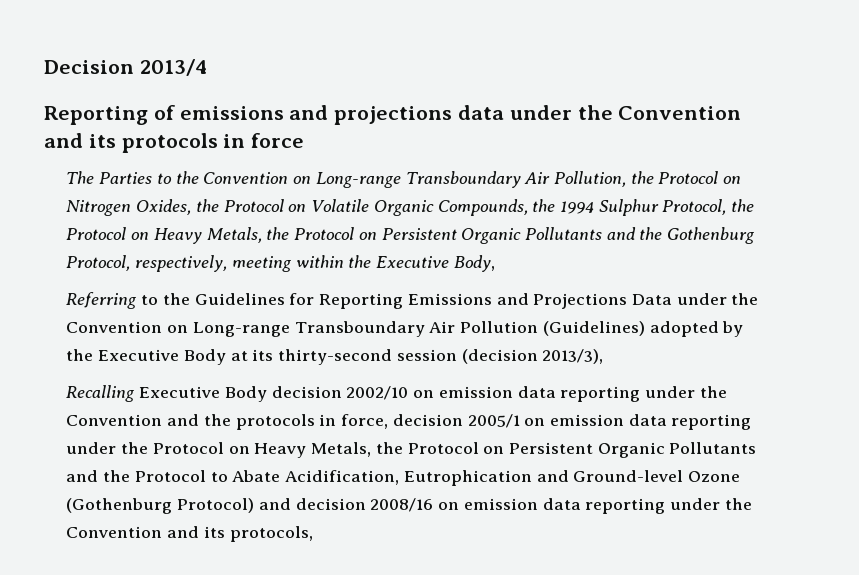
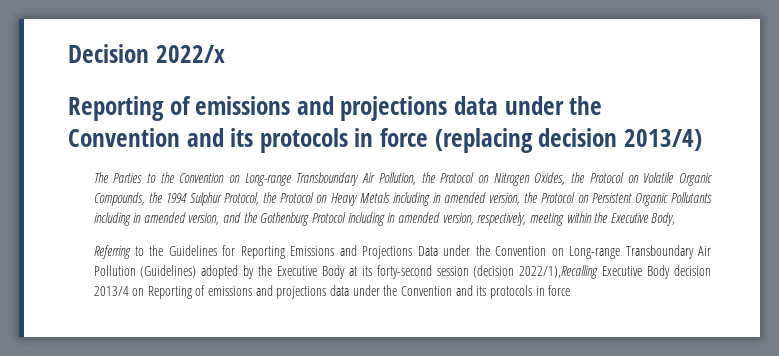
- Decision 2013/4
+ Decision 2022/x
- Reporting of emissions and projections data under the Convention and its protocols in force
+ Reporting of emissions and projections data under the Convention and its protocols in force (replacing decision 2013/4)
- The Parties to the Convention on Long-range Transboundary Air Pollution, the Protocol on Nitrogen Oxides, the Protocol on Volatile Organic Compounds, the 1994 Sulphur Protocol, the Protocol on Heavy Metals, the Protocol on Persistent Organic Pollutants and the Gothenburg Protocol, respectively, meeting within the Executive Body,
+ The Parties to the Convention on Long-range Transboundary Air Pollution, the Protocol on Nitrogen Oxides, the Protocol on Volatile Organic Compounds, the 1994 Sulphur Protocol, the Protocol on Heavy Metals including in amended version, the Protocol on Persistent Organic Pollutants including in amended version, and the Gothenburg Protocol including in amended version, respectively, meeting within the Executive Body,
- Referring to the Guidelines for Reporting Emissions and Projections Data under the Convention on Long-range Transboundary Air Pollution (Guidelines) adopted by the Executive Body at its thirty-second session (decision 2013/3),
- Recalling Executive Body decision 2002/10 on emission data reporting under the Convention and the protocols in force, decision 2005/1 on emission data reporting under the Protocol on Heavy Metals, the Protocol on Persistent Organic Pollutants and the Protocol to Abate Acidification, Eutrophication and Ground-level Ozone (Gothenburg Protocol) and decision 2008/16 on emission data reporting under the Convention and its protocols,
+ Referring to the Guidelines for Reporting Emissions and Projections Data under the Convention on Long-range Transboundary Air Pollution (Guidelines) adopted by the Executive Body at its forty-second session (decision 2022/1),Recalling Executive Body decision 2013/4 on Reporting of emissions and projections data under the Convention and its protocols in force

